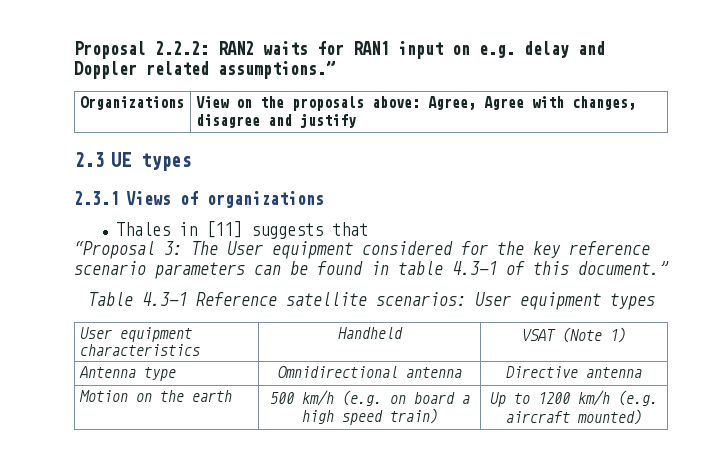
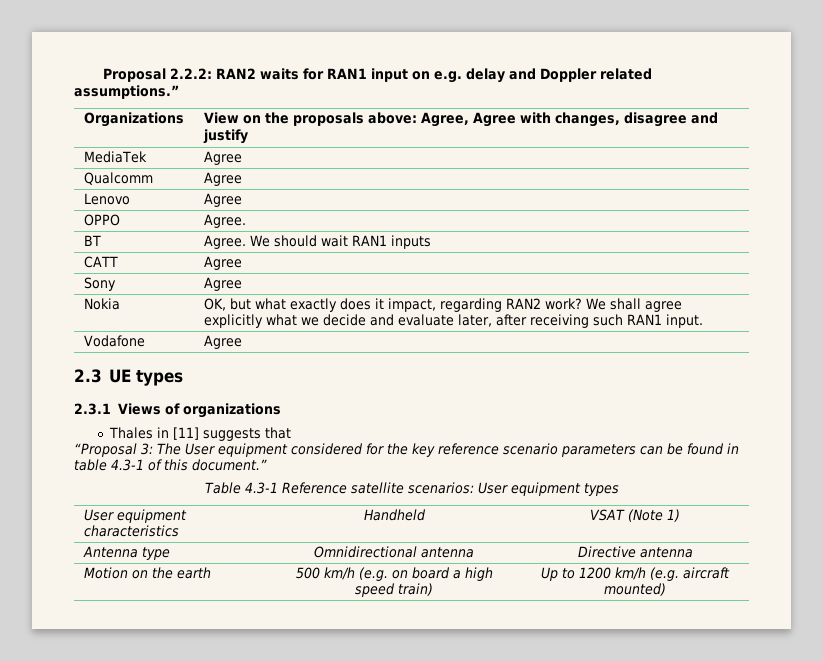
+ MediaTek | Agree
+ Qualcomm | Agree
+ Lenovo | Agree
+ OPPO | Agree.
+ BT | Agree. We should wait RAN1 inputs
+ CATT | Agree
+ Sony | Agree
+ Nokia | OK, but what exactly does it impact, regarding RAN2 work? We shall agree explicitly what we decide and evaluate later, after receiving such RAN1 input.
+ Vodafone | Agree

